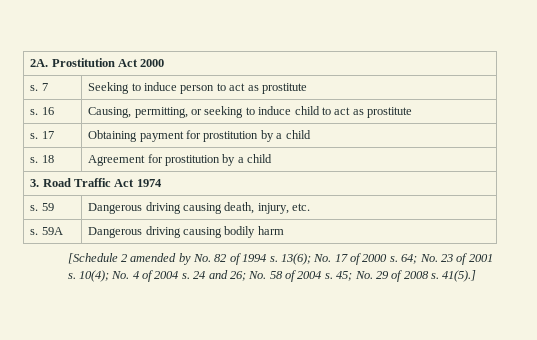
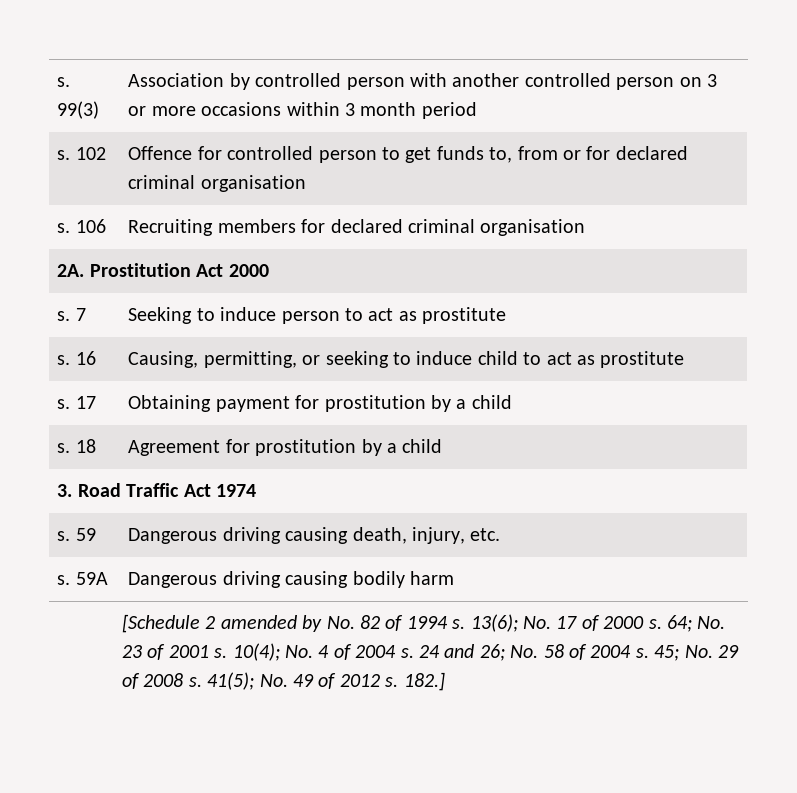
+ s. 99(3) | Association by controlled person with another controlled person on 3 or more occasions within 3 month period
+ s. 102 | Offence for controlled person to get funds to, from or for declared criminal organisation
+ s. 106 | Recruiting members for declared criminal organisation
- 41(5).]
+ 41(5); No. 49 of 2012 s. 182.]

